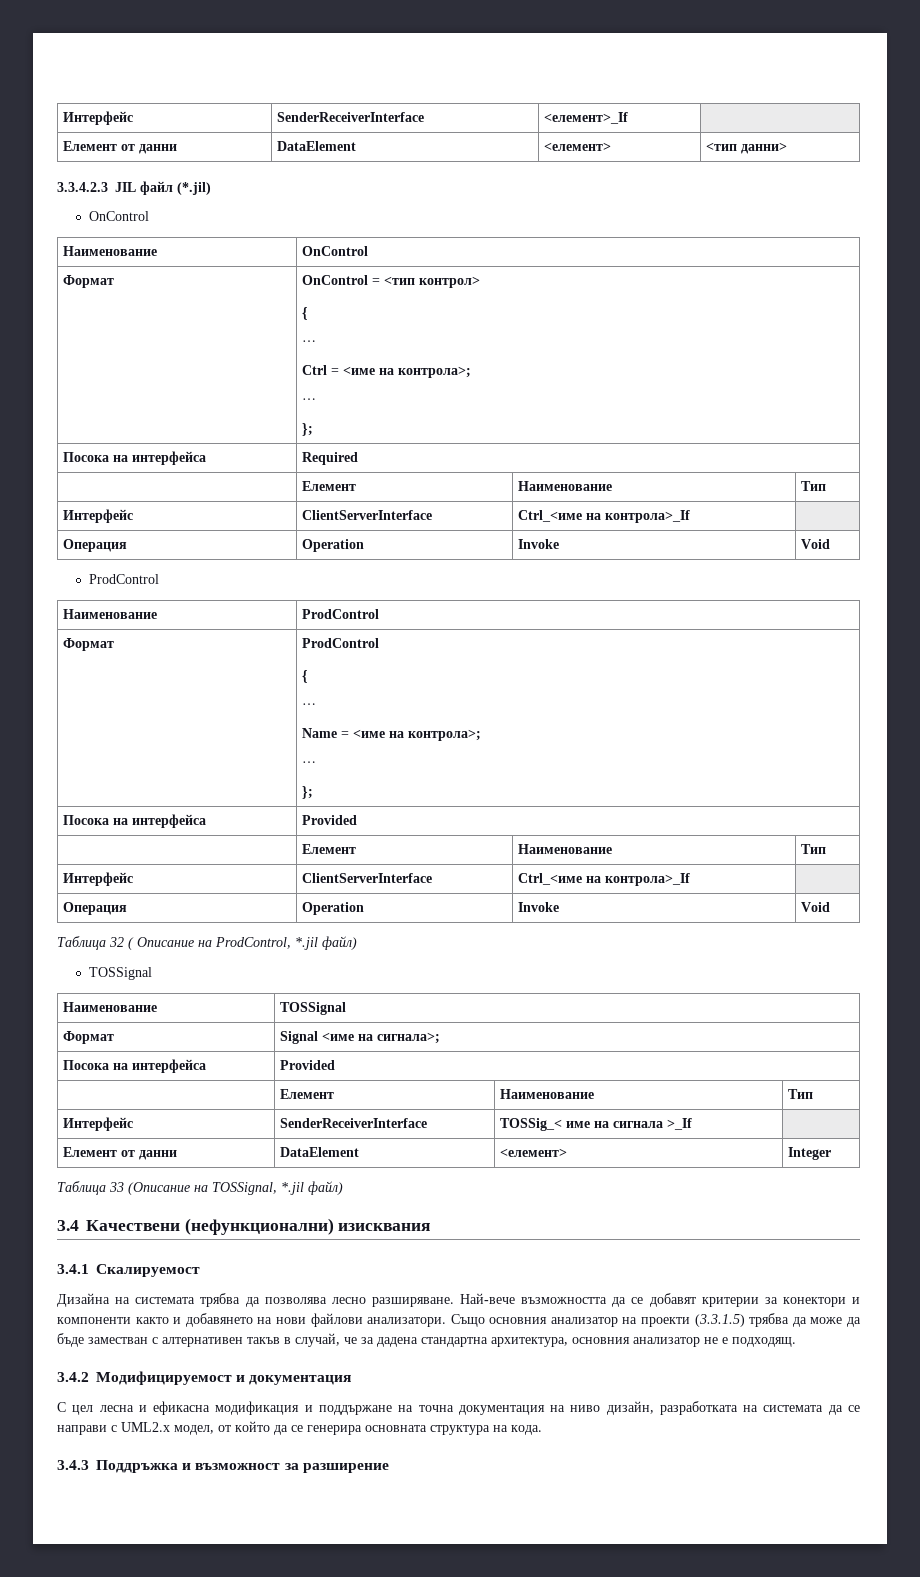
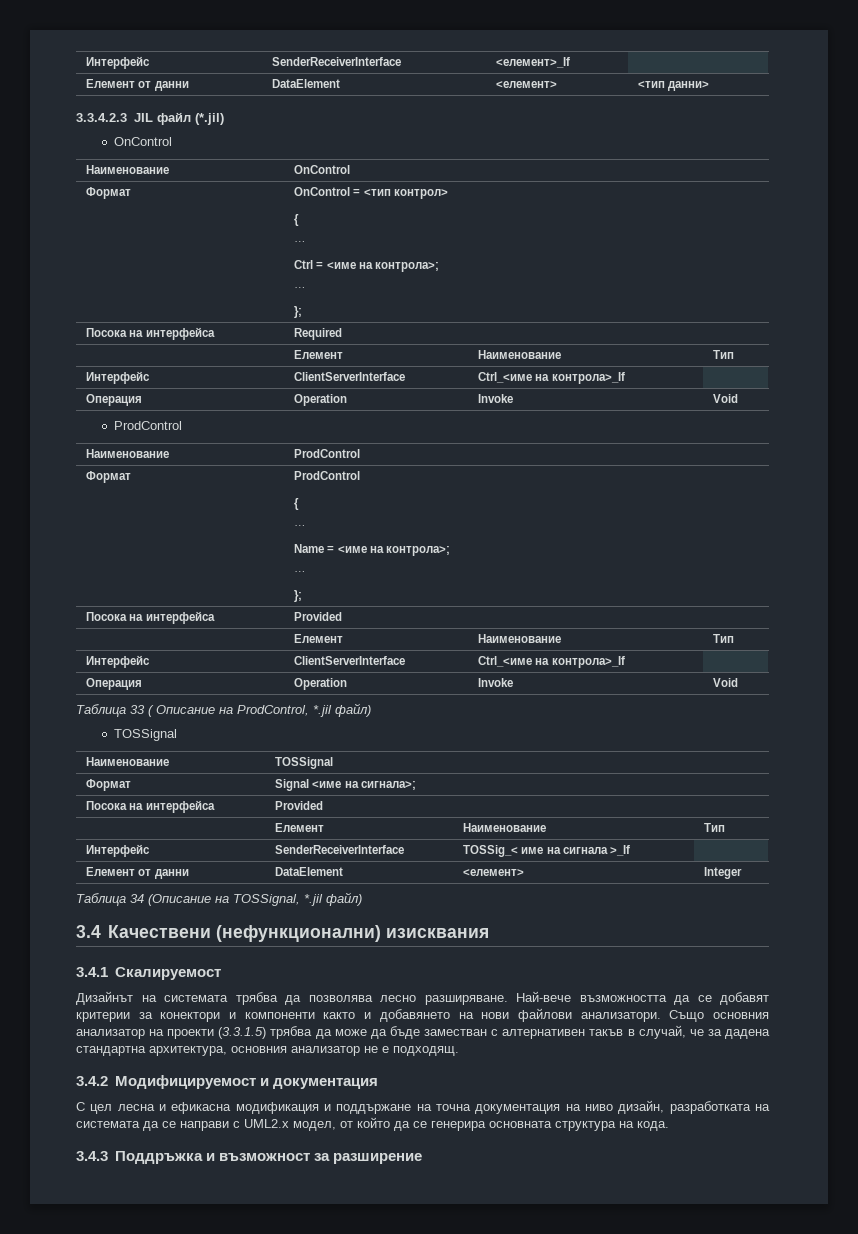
- Таблица 32 ( Описание на ProdControl, *.jil файл)
+ Таблица 33 ( Описание на ProdControl, *.jil файл)
- Таблица 33 (Описание на TOSSignal, *.jil файл)
+ Таблица 34 (Описание на TOSSignal, *.jil файл)
- Дизайна на системата трябва да позволява лесно разширяване.
+ Дизайнът на системата трябва да позволява лесно разширяване.

